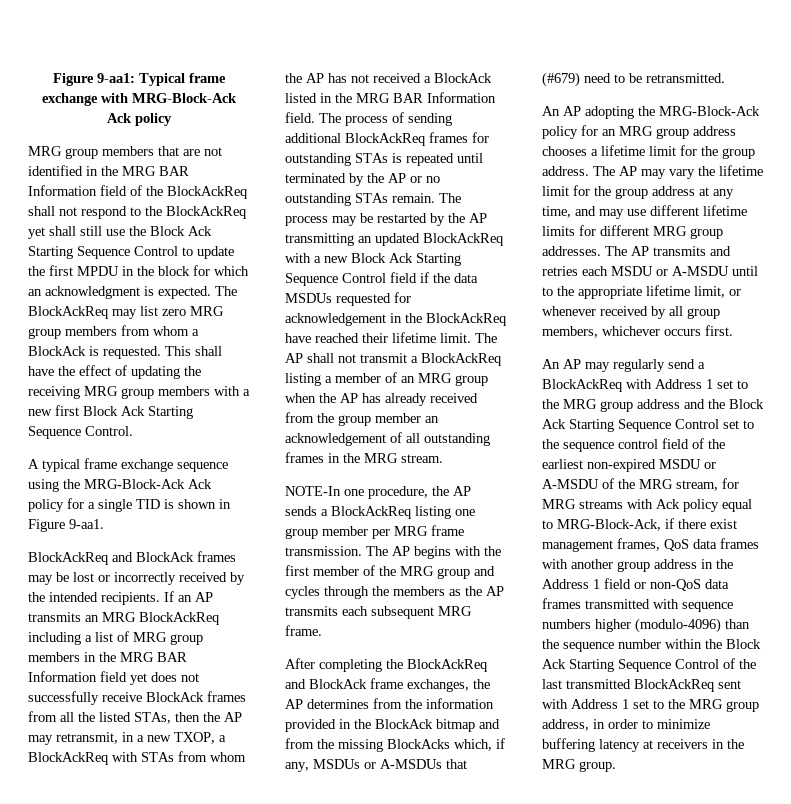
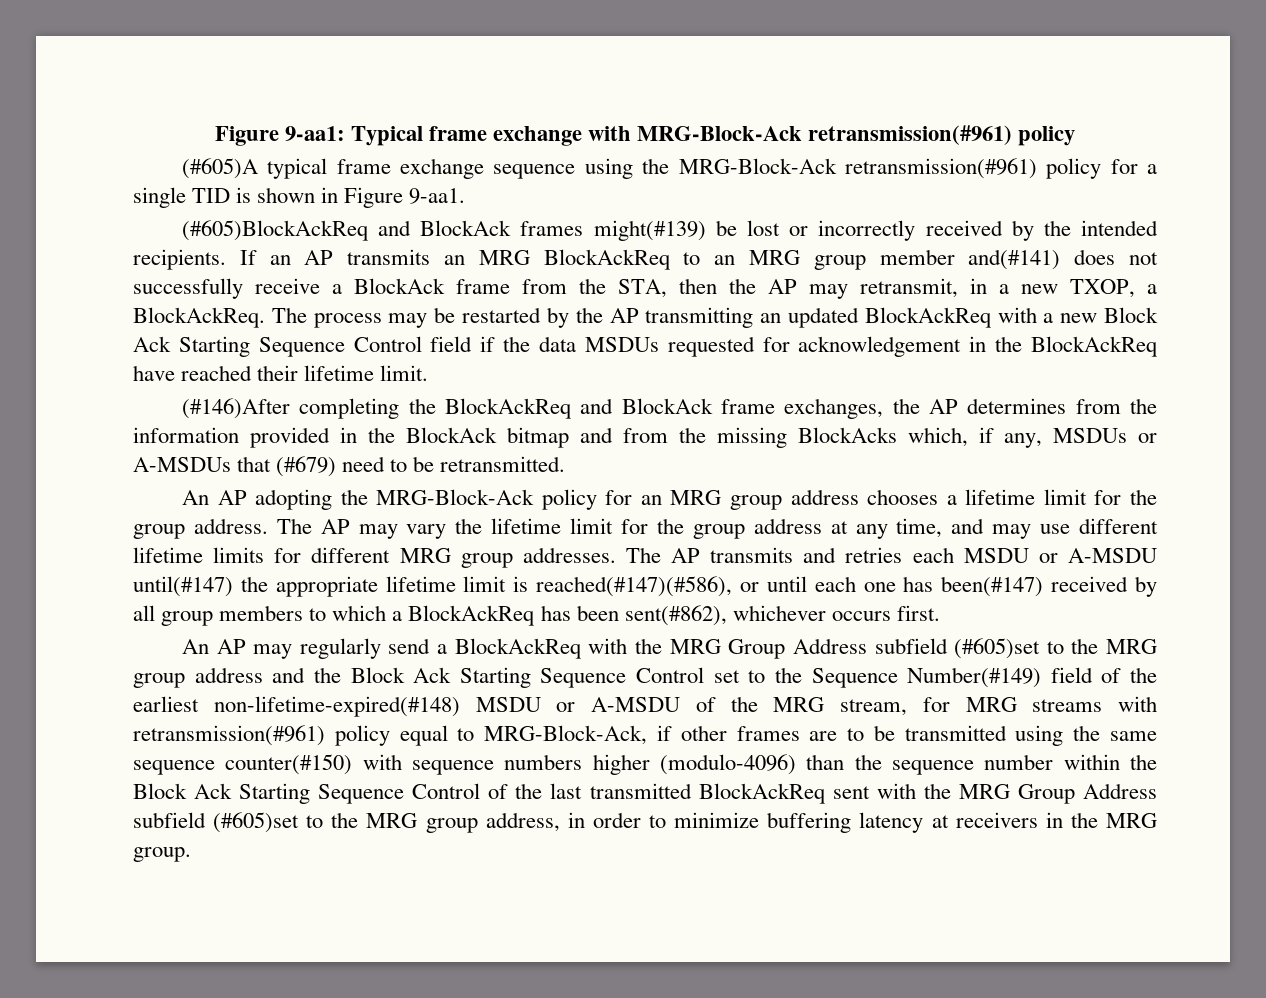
- Figure 9-aa1: Typical frame exchange with MRG-Block-Ack Ack policy
+ Figure 9-aa1: Typical frame exchange with MRG-Block-Ack retransmission(#961) policy
- MRG group members that are not identified in the MRG BAR Information field of the BlockAckReq shall not respond to the BlockAckReq yet shall still use the Block Ack Starting Sequence Control to update the first MPDU in the block for which an acknowledgment is expected. The BlockAckReq may list zero MRG group members from whom a BlockAck is requested. This shall have the effect of updating the receiving MRG group members with a new first Block Ack Starting Sequence Control.
- A typical frame exchange sequence using the MRG-Block-Ack Ack policy for a single TID is shown in Figure 9-aa1.
+ (#605)A typical frame exchange sequence using the MRG-Block-Ack retransmission(#961) policy for a single TID is shown in Figure 9-aa1.
- BlockAckReq and BlockAck frames may be lost or incorrectly received by the intended recipients.
+ (#605)BlockAckReq and BlockAck frames might(#139) be lost or incorrectly received by the intended recipients.
- If an AP transmits an MRG BlockAckReq including a list of MRG group members in the MRG BAR Information field yet does not successfully receive BlockAck frames from all the listed STAs, then the AP may retransmit, in a new TXOP, a BlockAckReq with STAs from whom the AP has not received a BlockAck listed in the MRG BAR Information field. The process of sending additional BlockAckReq frames for outstanding STAs is repeated until terminated by the AP or no outstanding STAs remain.
+ If an AP transmits an MRG BlockAckReq to an MRG group member and(#141) does not successfully receive a BlockAck frame from the STA, then the AP may retransmit, in a new TXOP, a BlockAckReq.
- The process may be restarted by the AP transmitting an updated BlockAckReq with a new Block Ack Starting Sequence Control field if the data MSDUs requested for acknowledgement in the BlockAckReq have reached their lifetime limit. The AP shall not transmit a BlockAckReq listing a member of an MRG group when the AP has already received from the group member an acknowledgement of all outstanding frames in the MRG stream.
- NOTE-In one procedure, the AP sends a BlockAckReq listing one group member per MRG frame transmission. The AP begins with the first member of the MRG group and cycles through the members as the AP transmits each subsequent MRG frame.
- After completing the BlockAckReq and BlockAck frame exchanges, the AP determines from the information provided in the BlockAck bitmap and from the missing BlockAcks which, if any, MSDUs or A-MSDUs that (#679) need to be retransmitted.
+ The process may be restarted by the AP transmitting an updated BlockAckReq with a new Block Ack Starting Sequence Control field if the data MSDUs requested for acknowledgement in the BlockAckReq have reached their lifetime limit.
+ (#146)After completing the BlockAckReq and BlockAck frame exchanges, the AP determines from the information provided in the BlockAck bitmap and from the missing BlockAcks which, if any, MSDUs or A-MSDUs that (#679) need to be retransmitted.
- The AP transmits and retries each MSDU or A-MSDU until to the appropriate lifetime limit, or whenever received by all group members, whichever occurs first.
+ The AP transmits and retries each MSDU or A-MSDU until(#147) the appropriate lifetime limit is reached(#147)(#586), or until each one has been(#147) received by all group members to which a BlockAckReq has been sent(#862), whichever occurs first.
- An AP may regularly send a BlockAckReq with Address 1 set to the MRG group address and the Block Ack Starting Sequence Control set to the sequence control field of the earliest non-expired MSDU or A-MSDU of the MRG stream, for MRG streams with Ack policy equal to MRG-Block-Ack, if there exist management frames, QoS data frames with another group address in the Address 1 field or non-QoS data frames transmitted with sequence numbers higher (modulo-4096) than the sequence number within the Block Ack Starting Sequence Control of the last transmitted BlockAckReq sent with Address 1 set to the MRG group address, in order to minimize buffering latency at receivers in the MRG group.
+ An AP may regularly send a BlockAckReq with the MRG Group Address subfield (#605)set to the MRG group address and the Block Ack Starting Sequence Control set to the Sequence Number(#149) field of the earliest non-lifetime-expired(#148) MSDU or A-MSDU of the MRG stream, for MRG streams with retransmission(#961) policy equal to MRG-Block-Ack, if other frames are to be transmitted using the same sequence counter(#150) with sequence numbers higher (modulo-4096) than the sequence number within the Block Ack Starting Sequence Control of the last transmitted BlockAckReq sent with the MRG Group Address subfield (#605)set to the MRG group address, in order to minimize buffering latency at receivers in the MRG group.

